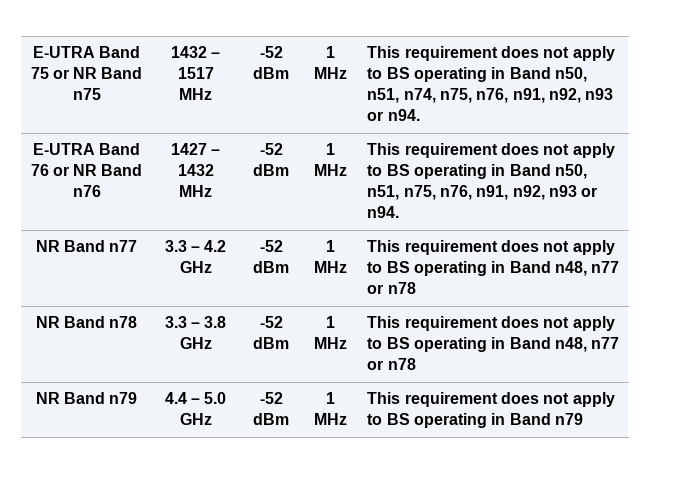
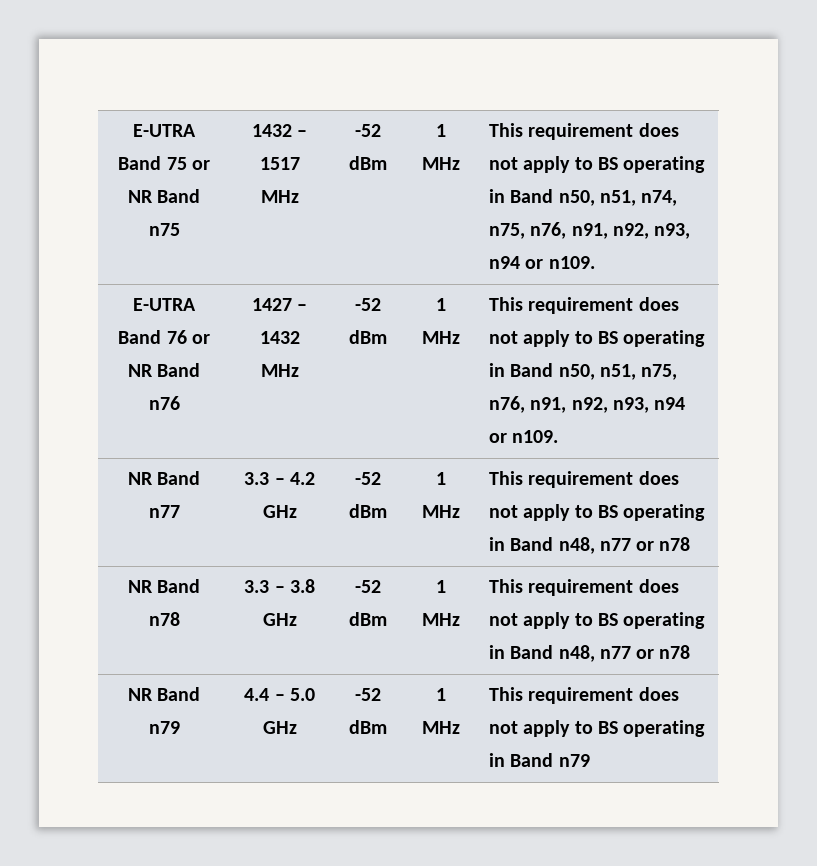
- E-UTRA Band 75 or NR Band n75 | 1432 – 1517 MHz | -52 dBm | 1 MHz | This requirement does not apply to BS operating in Band n50, n51, n74, n75, n76, n91, n92, n93 or n94.
+ E-UTRA Band 75 or NR Band n75 | 1432 – 1517 MHz | -52 dBm | 1 MHz | This requirement does not apply to BS operating in Band n50, n51, n74, n75, n76, n91, n92, n93, n94 or n109.
- E-UTRA Band 76 or NR Band n76 | 1427 – 1432 MHz | -52 dBm | 1 MHz | This requirement does not apply to BS operating in Band n50, n51, n75, n76, n91, n92, n93 or n94.
+ E-UTRA Band 76 or NR Band n76 | 1427 – 1432 MHz | -52 dBm | 1 MHz | This requirement does not apply to BS operating in Band n50, n51, n75, n76, n91, n92, n93, n94 or n109.

